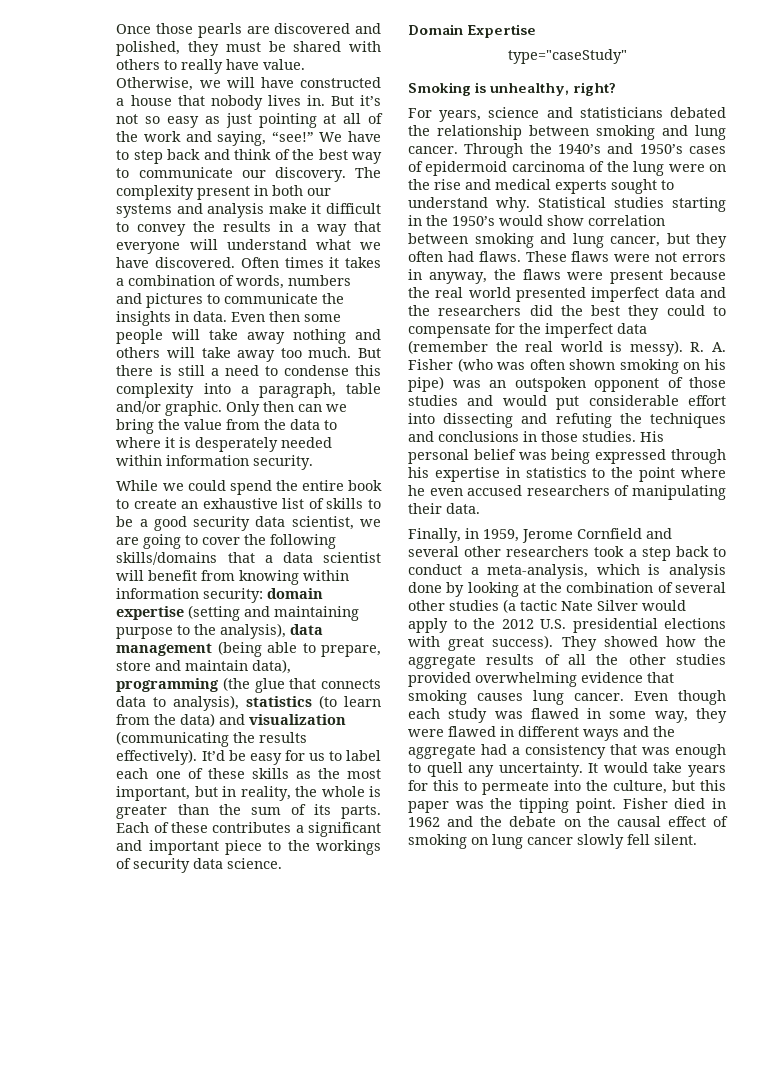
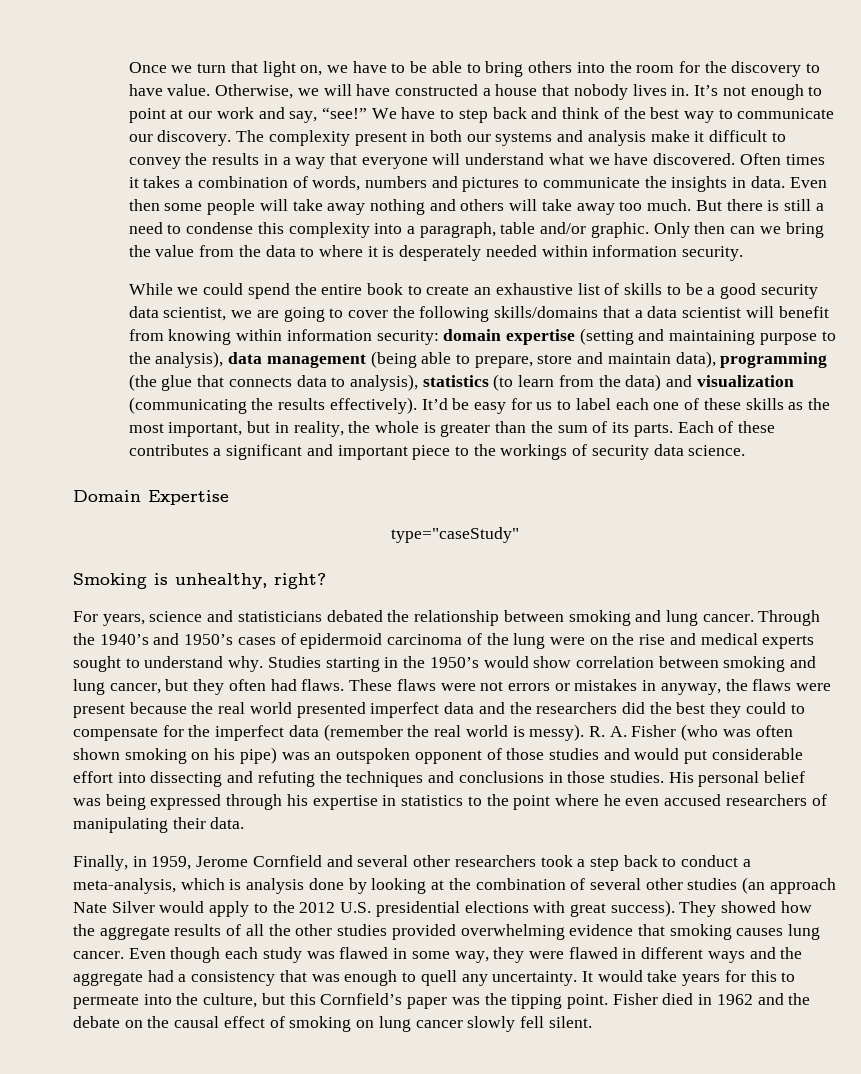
- Once those pearls are discovered and polished, they must be shared with others to really have value.
+ Once we turn that light on, we have to be able to bring others into the room for the discovery to have value.
- But it’s not so easy as just pointing at all of the work and saying, “see!”
+ It’s not enough to point at our work and say, “see!”
- Statistical studies starting in the 1950’s would show correlation between smoking and lung cancer, but they often had flaws.
+ Studies starting in the 1950’s would show correlation between smoking and lung cancer, but they often had flaws.
- These flaws were not errors in anyway, the flaws were present because the real world presented imperfect data and the researchers did the best they could to compensate for the imperfect data (remember the real world is messy).
+ These flaws were not errors or mistakes in anyway, the flaws were present because the real world presented imperfect data and the researchers did the best they could to compensate for the imperfect data (remember the real world is messy).
- Finally, in 1959, Jerome Cornfield and several other researchers took a step back to conduct a meta-analysis, which is analysis done by looking at the combination of several other studies (a tactic Nate Silver would apply to the 2012 U.S. presidential elections with great success).
+ Finally, in 1959, Jerome Cornfield and several other researchers took a step back to conduct a meta-analysis, which is analysis done by looking at the combination of several other studies (an approach Nate Silver would apply to the 2012 U.S. presidential elections with great success).
- It would take years for this to permeate into the culture, but this paper was the tipping point.
+ It would take years for this to permeate into the culture, but this Cornfield’s paper was the tipping point.

